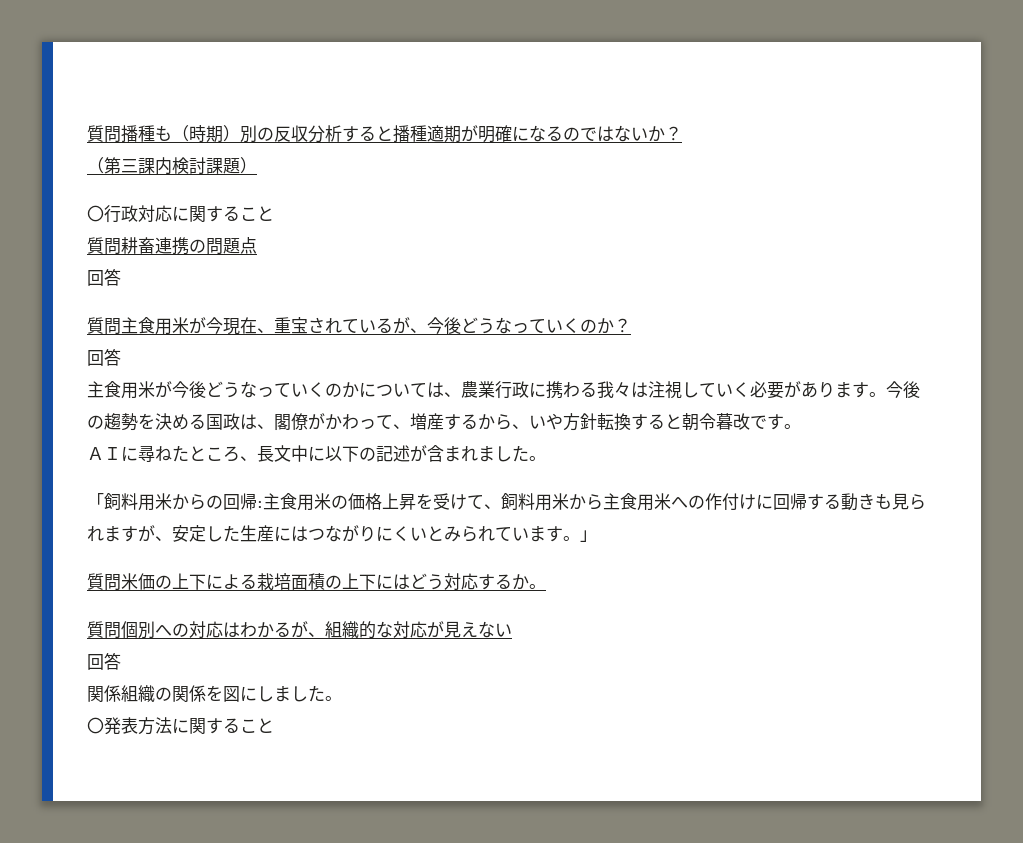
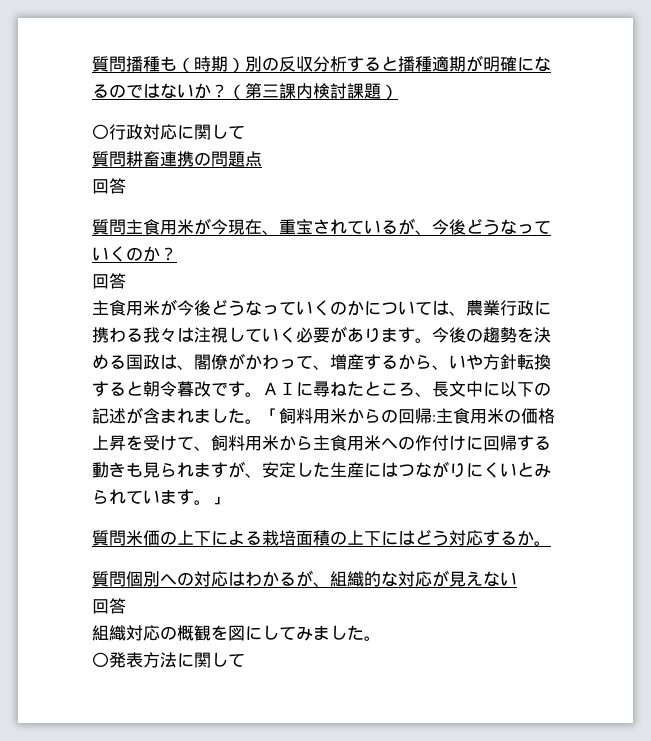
- 質問播種も（時期）別の反収分析すると播種適期が明確になるのではないか？
- （第三課内検討課題）
+ 質問播種も（時期）別の反収分析すると播種適期が明確になるのではないか？（第三課内検討課題）
- 〇行政対応に関すること
+ 〇行政対応に関して
- 今後の趨勢を決める国政は、閣僚がかわって、増産するから、いや方針転換すると朝令暮改です。
- ＡＩに尋ねたところ、長文中に以下の記述が含まれました。
- 「飼料用米からの回帰:
+ 今後の趨勢を決める国政は、閣僚がかわって、増産するから、いや方針転換すると朝令暮改です。ＡＩに尋ねたところ、長文中に以下の記述が含まれました。「飼料用米からの回帰:
- 関係組織の関係を図にしました。
+ 組織対応の概観を図にしてみました。
- 〇発表方法に関すること
+ 〇発表方法に関して

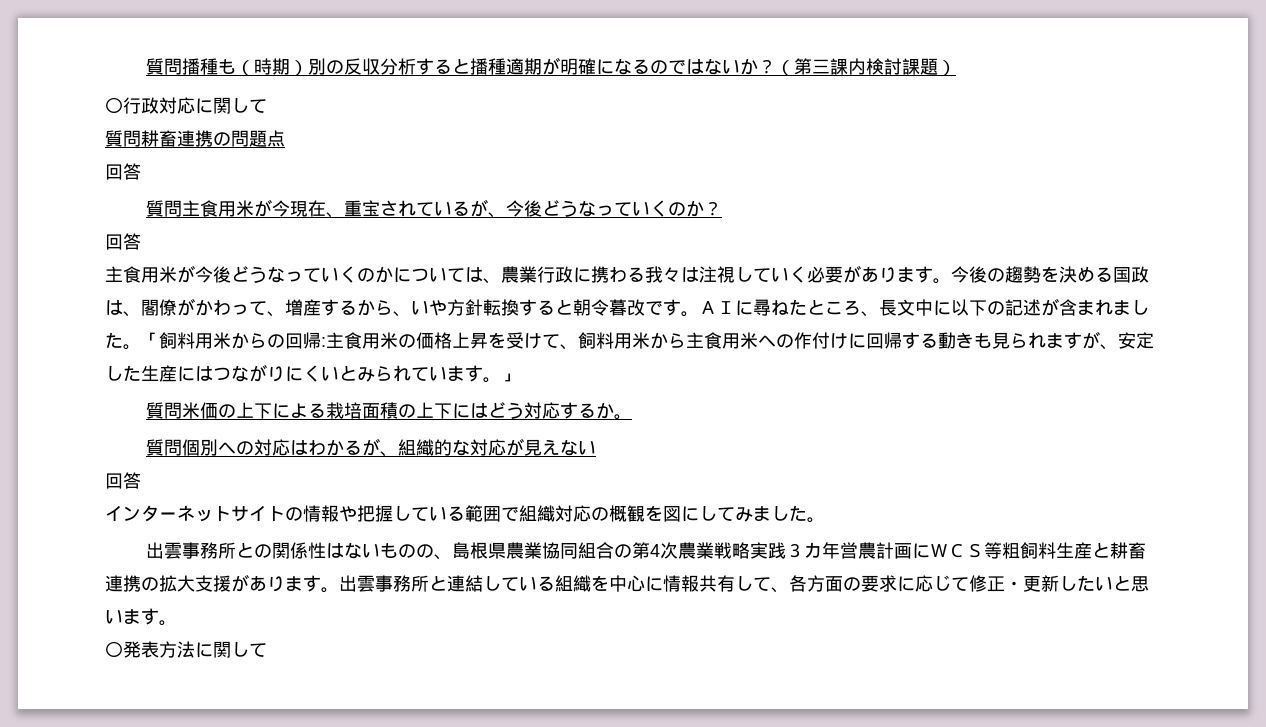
- 組織対応の概観を図にしてみました。
+ インターネットサイトの情報や把握している範囲で組織対応の概観を図にしてみました。
+ 出雲事務所との関係性はないものの、島根県農業協同組合の第4次農業戦略実践３カ年営農計画にＷＣＳ等粗飼料生産と耕畜連携の拡大支援があります。出雲事務所と連結している組織を中心に情報共有して、各方面の要求に応じて修正・更新したいと思います。

